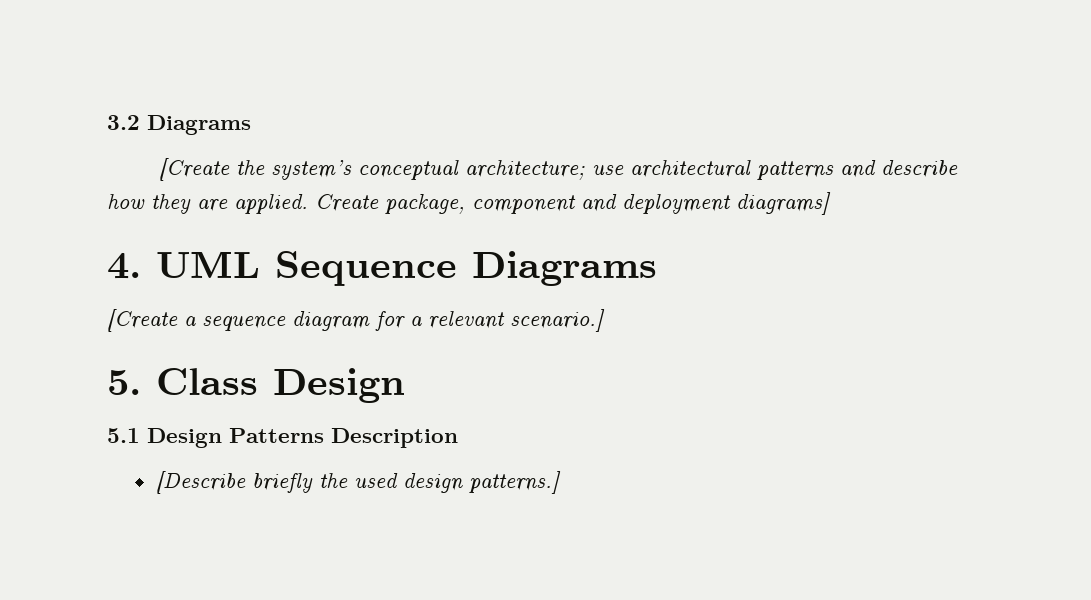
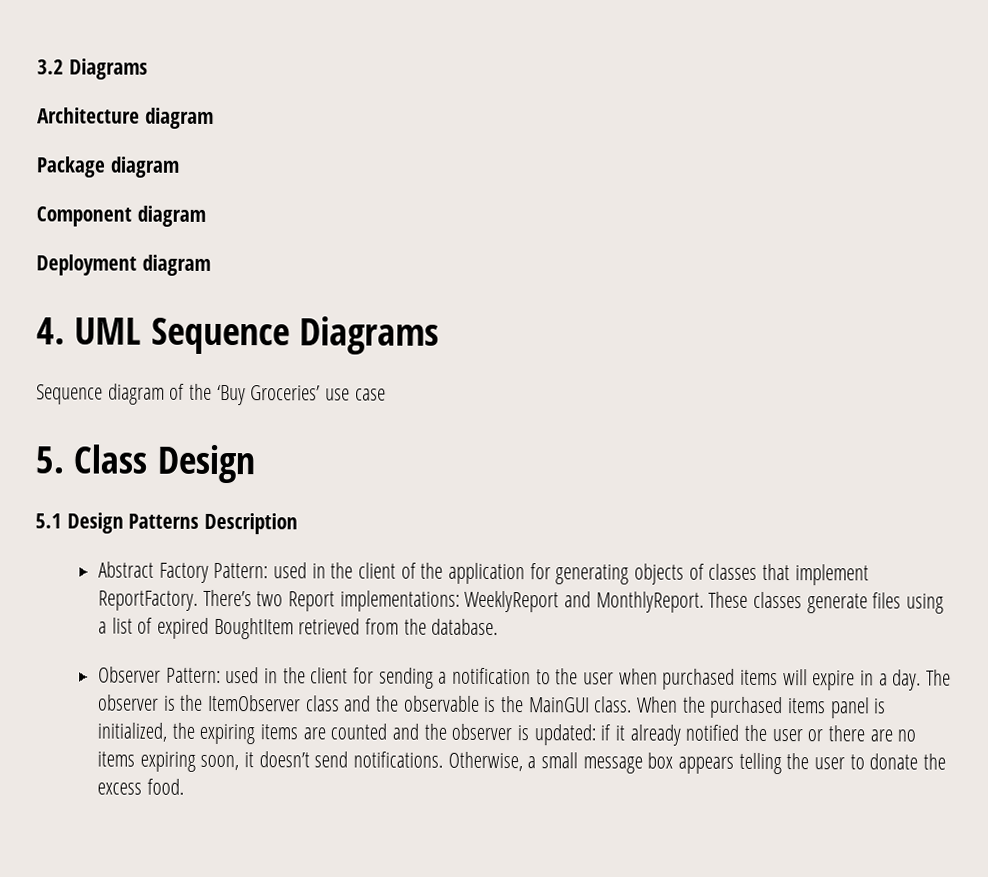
- [Create the system’s conceptual architecture; use architectural patterns and describe how they are applied. Create package, component and deployment diagrams]
+ Architecture diagram
+ Package diagram
+ Component diagram
+ Deployment diagram
  4. UML Sequence Diagrams
- [Create a sequence diagram for a relevant scenario.]
+ Sequence diagram of the ‘Buy Groceries’ use case
- [Describe briefly the used design patterns.]
+ Abstract Factory Pattern: used in the client of the application for generating objects of classes that implement ReportFactory. There’s two Report implementations: WeeklyReport and MonthlyReport. These classes generate files using a list of expired BoughtItem retrieved from the database.
+ Observer Pattern: used in the client for sending a notification to the user when purchased items will expire in a day. The observer is the ItemObserver class and the observable is the MainGUI class. When the purchased items panel is initialized, the expiring items are counted and the observer is updated: if it already notified the user or there are no items expiring soon, it doesn’t send notifications. Otherwise, a small message box appears telling the user to donate the excess food.

